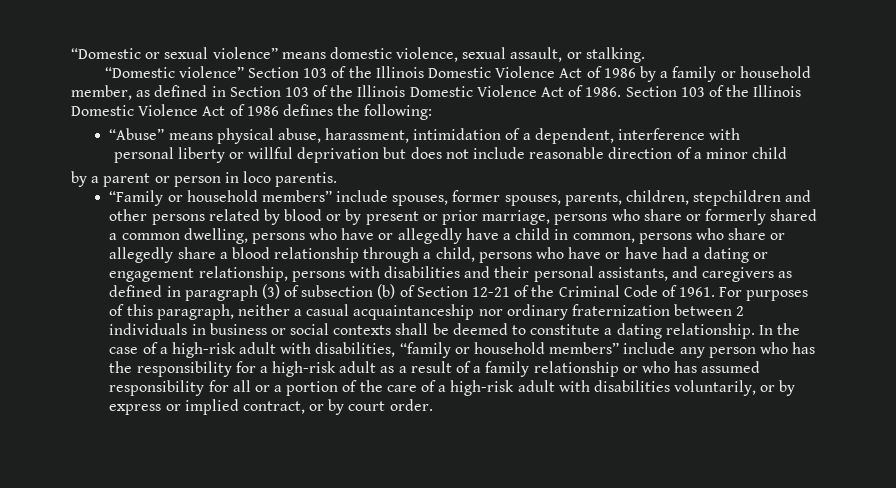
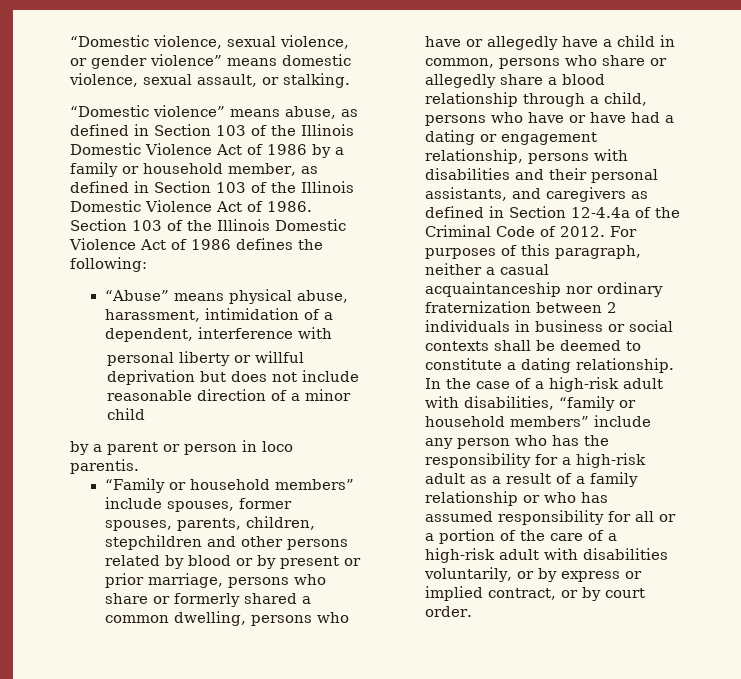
- “Domestic or sexual violence” means domestic violence, sexual assault, or stalking.
+ “Domestic violence, sexual violence, or gender violence” means domestic violence, sexual assault, or stalking.
- “Domestic violence” Section 103 of the Illinois Domestic Violence Act of 1986 by a family or household member, as defined in Section 103 of the Illinois Domestic Violence Act of 1986.
+ “Domestic violence” means abuse, as defined in Section 103 of the Illinois Domestic Violence Act of 1986 by a family or household member, as defined in Section 103 of the Illinois Domestic Violence Act of 1986.
- “Family or household members” include spouses, former spouses, parents, children, stepchildren and other persons related by blood or by present or prior marriage, persons who share or formerly shared a common dwelling, persons who have or allegedly have a child in common, persons who share or allegedly share a blood relationship through a child, persons who have or have had a dating or engagement relationship, persons with disabilities and their personal assistants, and caregivers as defined in paragraph (3) of subsection (b) of Section 12-21 of the Criminal Code of 1961.
+ “Family or household members” include spouses, former spouses, parents, children, stepchildren and other persons related by blood or by present or prior marriage, persons who share or formerly shared a common dwelling, persons who have or allegedly have a child in common, persons who share or allegedly share a blood relationship through a child, persons who have or have had a dating or engagement relationship, persons with disabilities and their personal assistants, and caregivers as defined in Section 12-4.4a of the Criminal Code of 2012.

